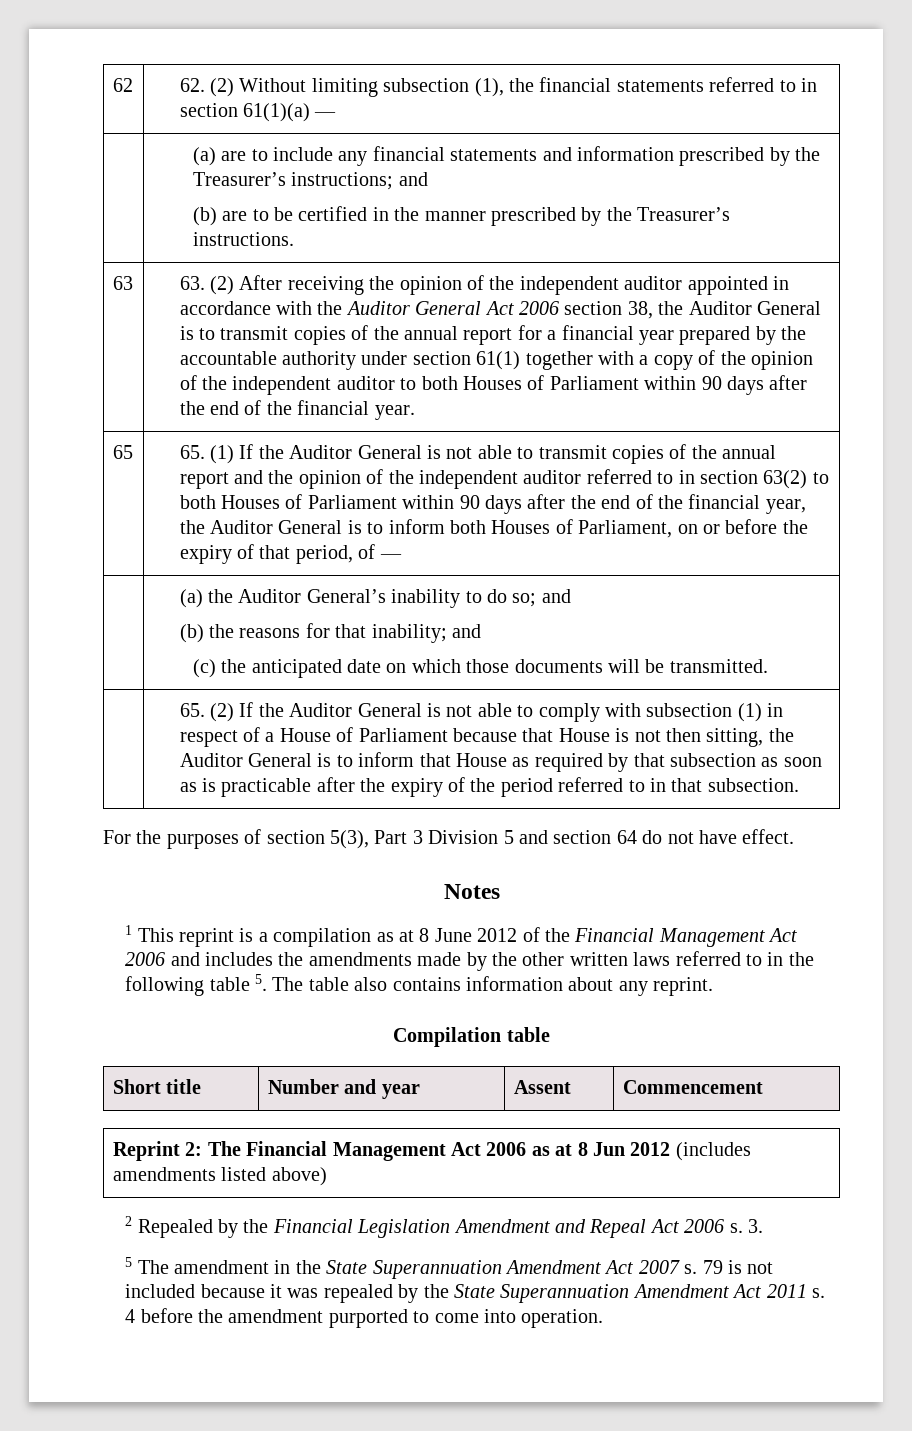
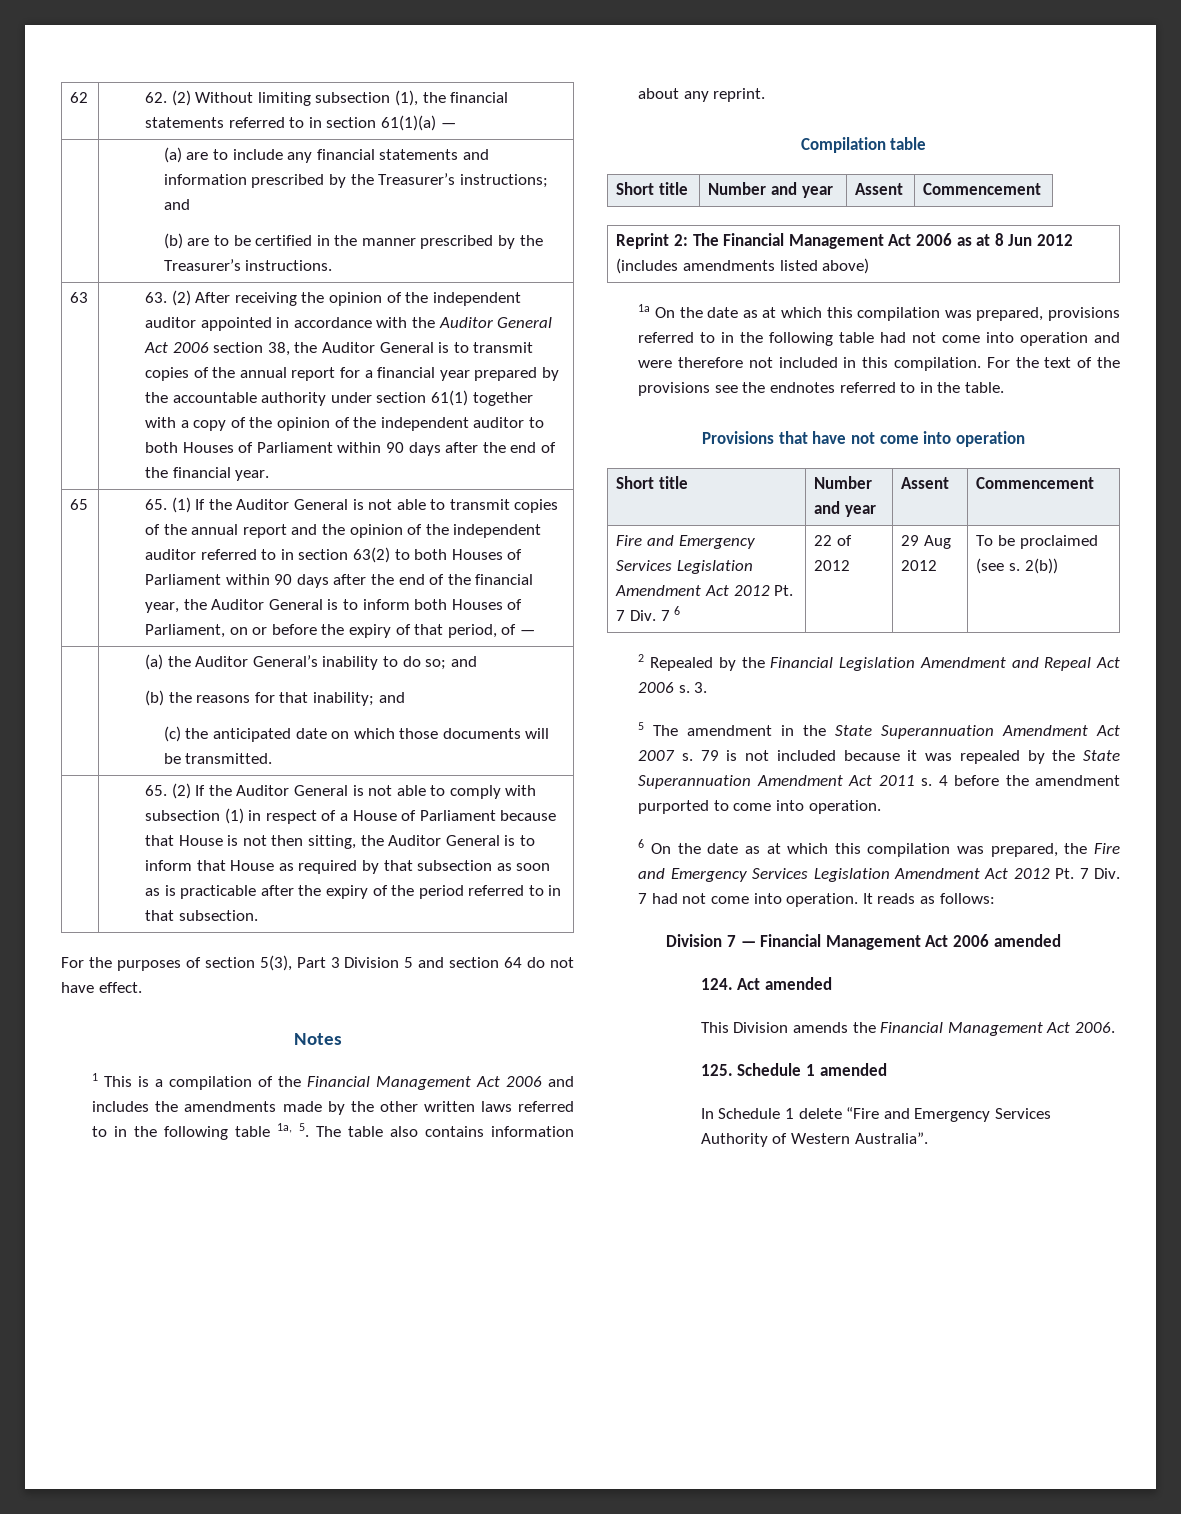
- 1 This reprint is a compilation as at 8 June 2012 of the Financial Management Act 2006 and includes the amendments made by the other written laws referred to in the following table 5. The table also contains information about any reprint.
+ 1 This is a compilation of the Financial Management Act 2006 and includes the amendments made by the other written laws referred to in the following table 1a, 5. The table also contains information about any reprint.
+ 1a On the date as at which this compilation was prepared, provisions referred to in the following table had not come into operation and were therefore not included in this compilation. For the text of the provisions see the endnotes referred to in the table.
+ Provisions that have not come into operation
+ Short title | Number and year | Assent | Commencement
+ Fire and Emergency Services Legislation Amendment Act 2012 Pt. 7 Div. 7 6 | 22 of 2012 | 29 Aug 2012 | To be proclaimed (see s. 2(b))
+ 6 On the date as at which this compilation was prepared, the Fire and Emergency Services Legislation Amendment Act 2012 Pt. 7 Div. 7 had not come into operation. It reads as follows:
+ Division 7 — Financial Management Act 2006 amended
+ 124. Act amended
+ This Division amends the Financial Management Act 2006.
+ 125. Schedule 1 amended
+ In Schedule 1 delete “Fire and Emergency Services Authority of Western Australia”.

